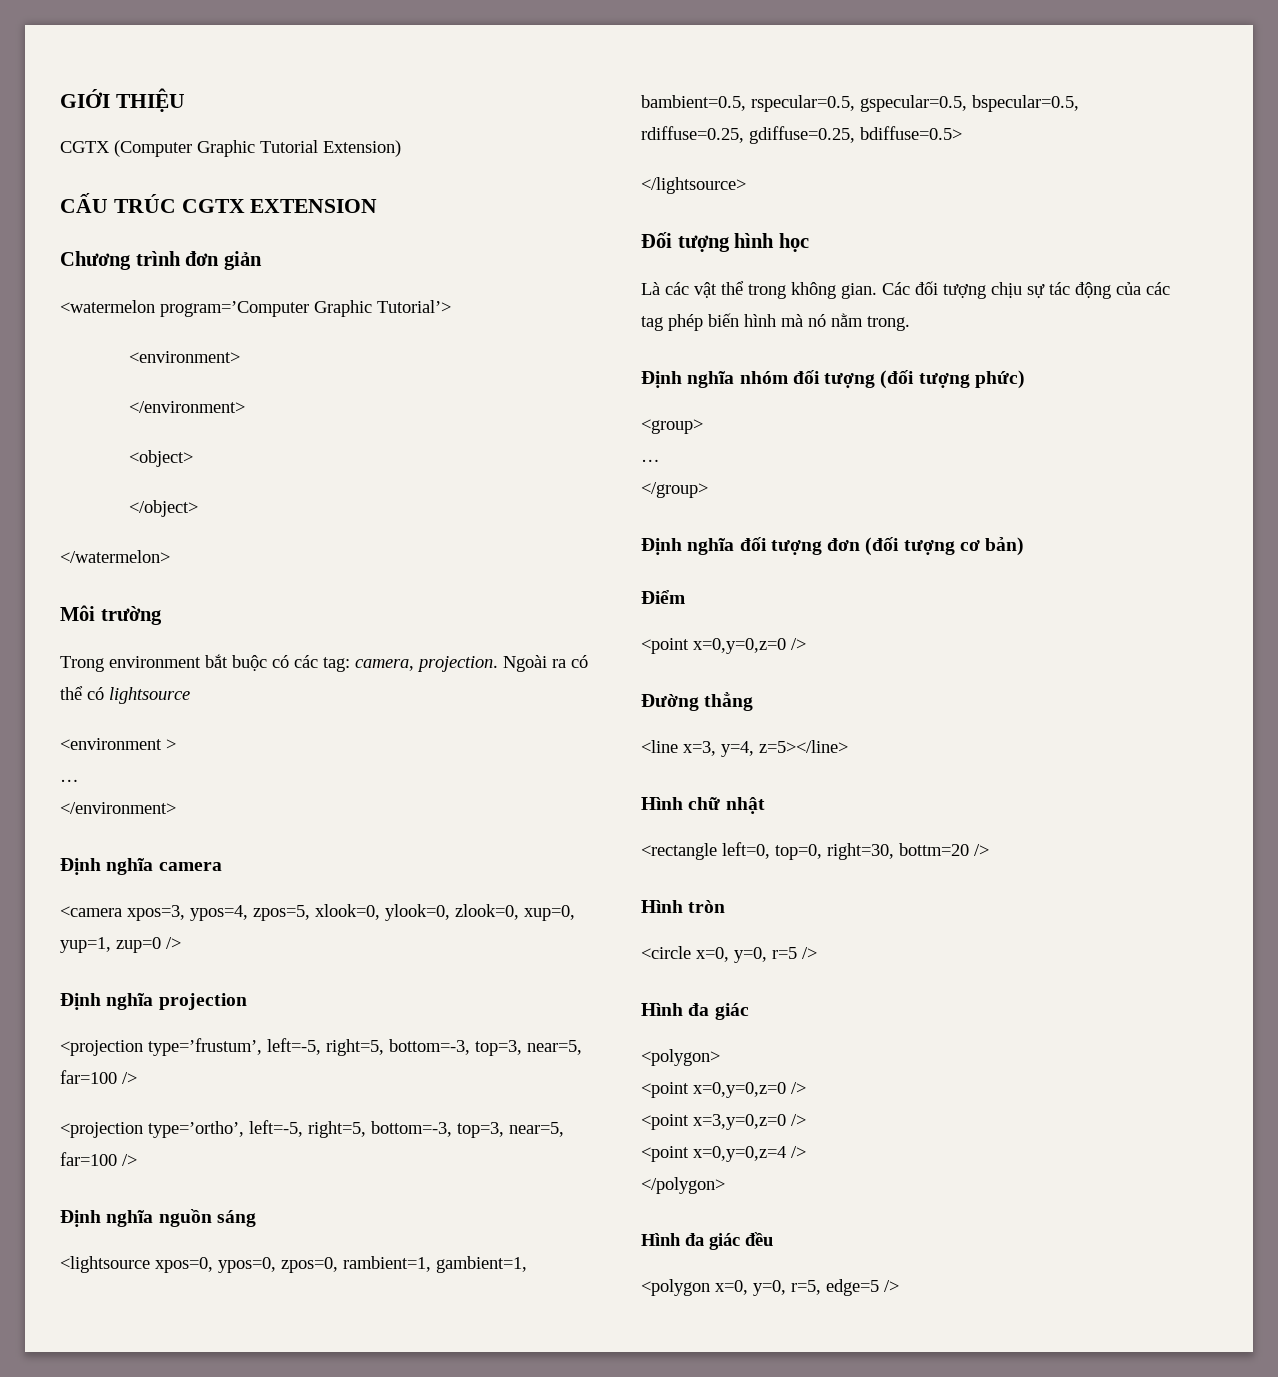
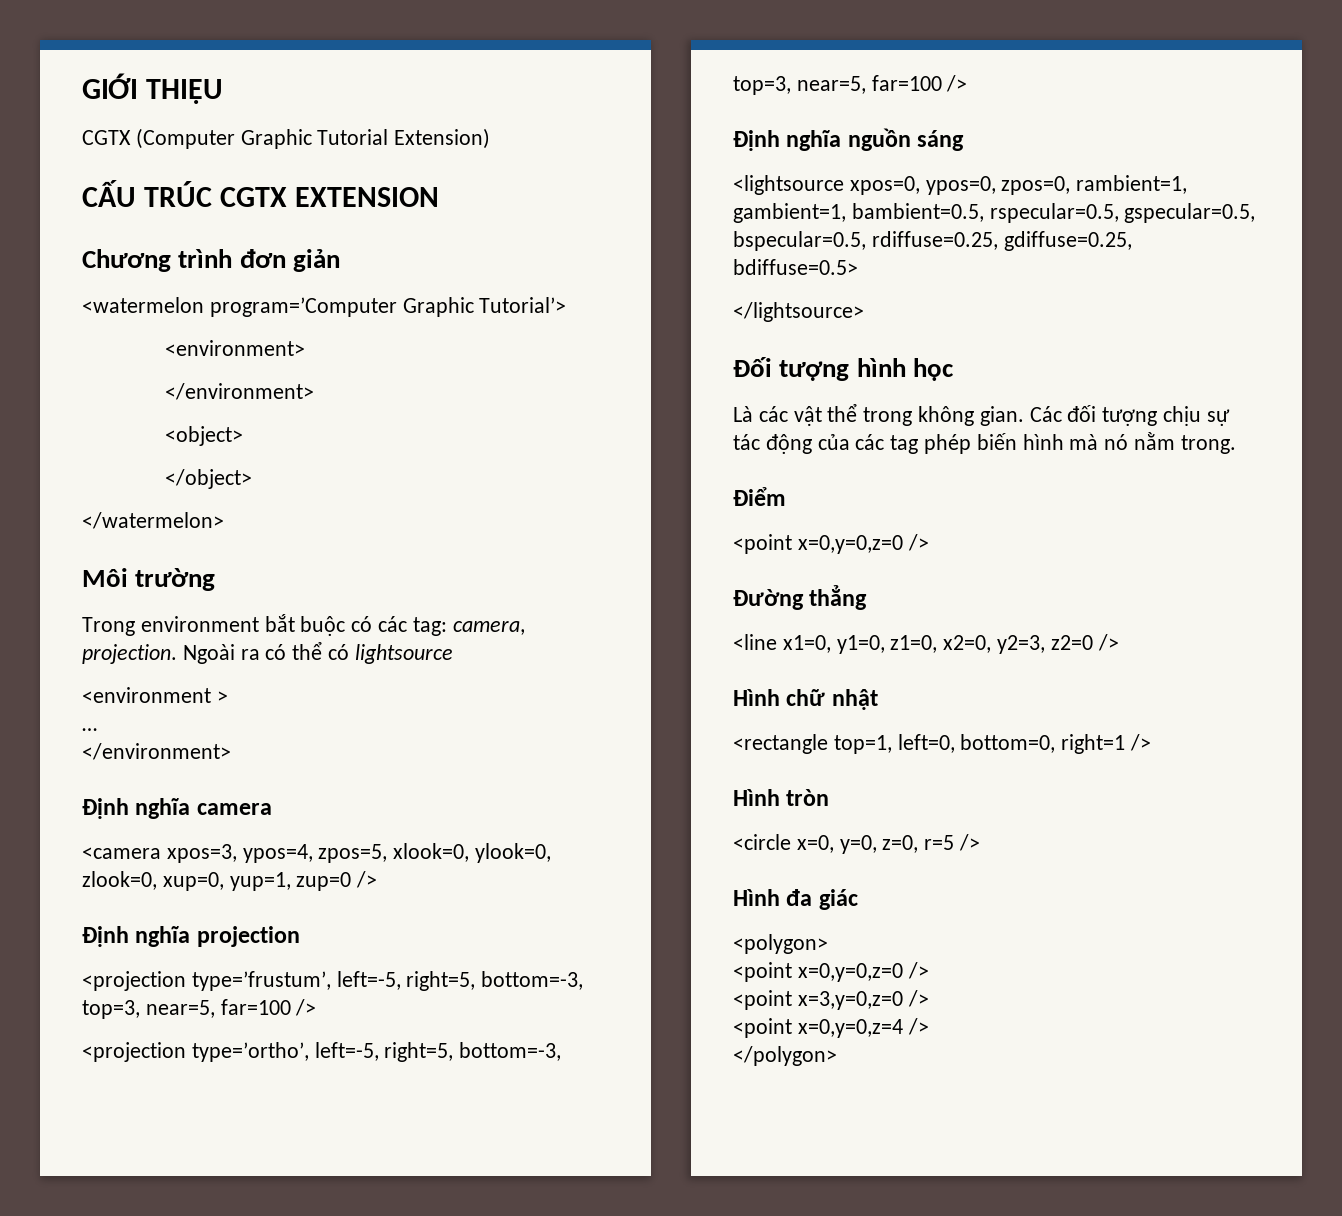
- Định nghĩa nhóm đối tượng (đối tượng phức)
- <group>
- …
- </group>
- Định nghĩa đối tượng đơn (đối tượng cơ bản)
- <line x=3, y=4, z=5></line>
+ <line x1=0, y1=0, z1=0, x2=0, y2=3, z2=0 />
- <rectangle left=0, top=0, right=30, bottm=20 />
+ <rectangle top=1, left=0, bottom=0, right=1 />
- <circle x=0, y=0, r=5 />
+ <circle x=0, y=0, z=0, r=5 />
- Hình đa giác đều
- <polygon x=0, y=0, r=5, edge=5 />

